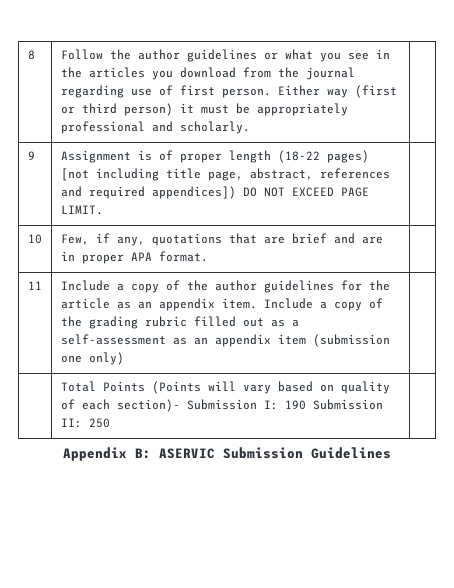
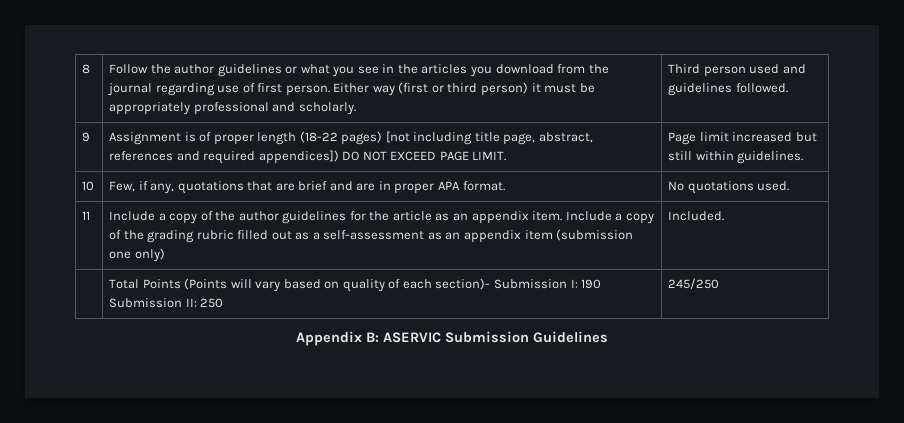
+ Third person used and guidelines followed.
- 9 | Assignment is of proper length (18-22 pages) [not including title page, abstract, references and required appendices]) DO NOT EXCEED PAGE LIMIT. |
+ 9 | Assignment is of proper length (18-22 pages) [not including title page, abstract, references and required appendices]) DO NOT EXCEED PAGE LIMIT. | Page limit increased but still within guidelines.
- 10 | Few, if any, quotations that are brief and are in proper APA format. |
+ 10 | Few, if any, quotations that are brief and are in proper APA format. | No quotations used.
- 11 | Include a copy of the author guidelines for the article as an appendix item. Include a copy of the grading rubric filled out as a self-assessment as an appendix item (submission one only) |
+ 11 | Include a copy of the author guidelines for the article as an appendix item. Include a copy of the grading rubric filled out as a self-assessment as an appendix item (submission one only) | Included.
- | Total Points (Points will vary based on quality of each section)- Submission I: 190 Submission II: 250 |
+ | Total Points (Points will vary based on quality of each section)- Submission I: 190 Submission II: 250 | 245/250

